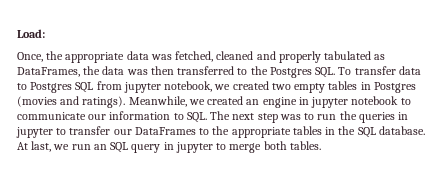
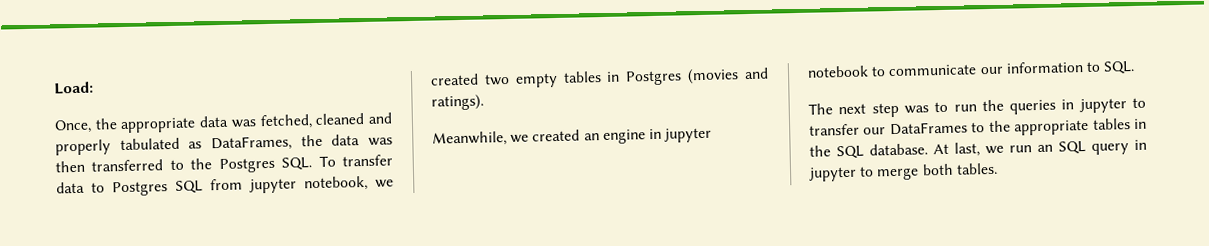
- Once, the appropriate data was fetched, cleaned and properly tabulated as DataFrames, the data was then transferred to the Postgres SQL. To transfer data to Postgres SQL from jupyter notebook, we created two empty tables in Postgres (movies and ratings). Meanwhile, we created an engine in jupyter notebook to communicate our information to SQL. The next step was to run the queries in jupyter to transfer our DataFrames to the appropriate tables in the SQL database.
+ Once, the appropriate data was fetched, cleaned and properly tabulated as DataFrames, the data was then transferred to the Postgres SQL. To transfer data to Postgres SQL from jupyter notebook, we created two empty tables in Postgres (movies and ratings).
+ Meanwhile, we created an engine in jupyter notebook to communicate our information to SQL.
+ The next step was to run the queries in jupyter to transfer our DataFrames to the appropriate tables in the SQL database.

